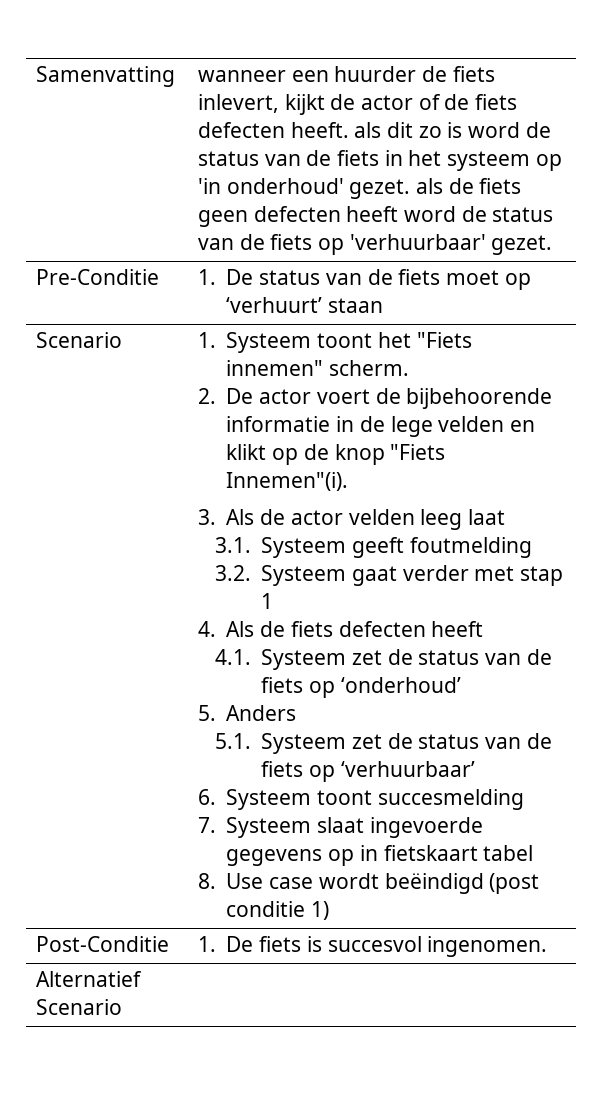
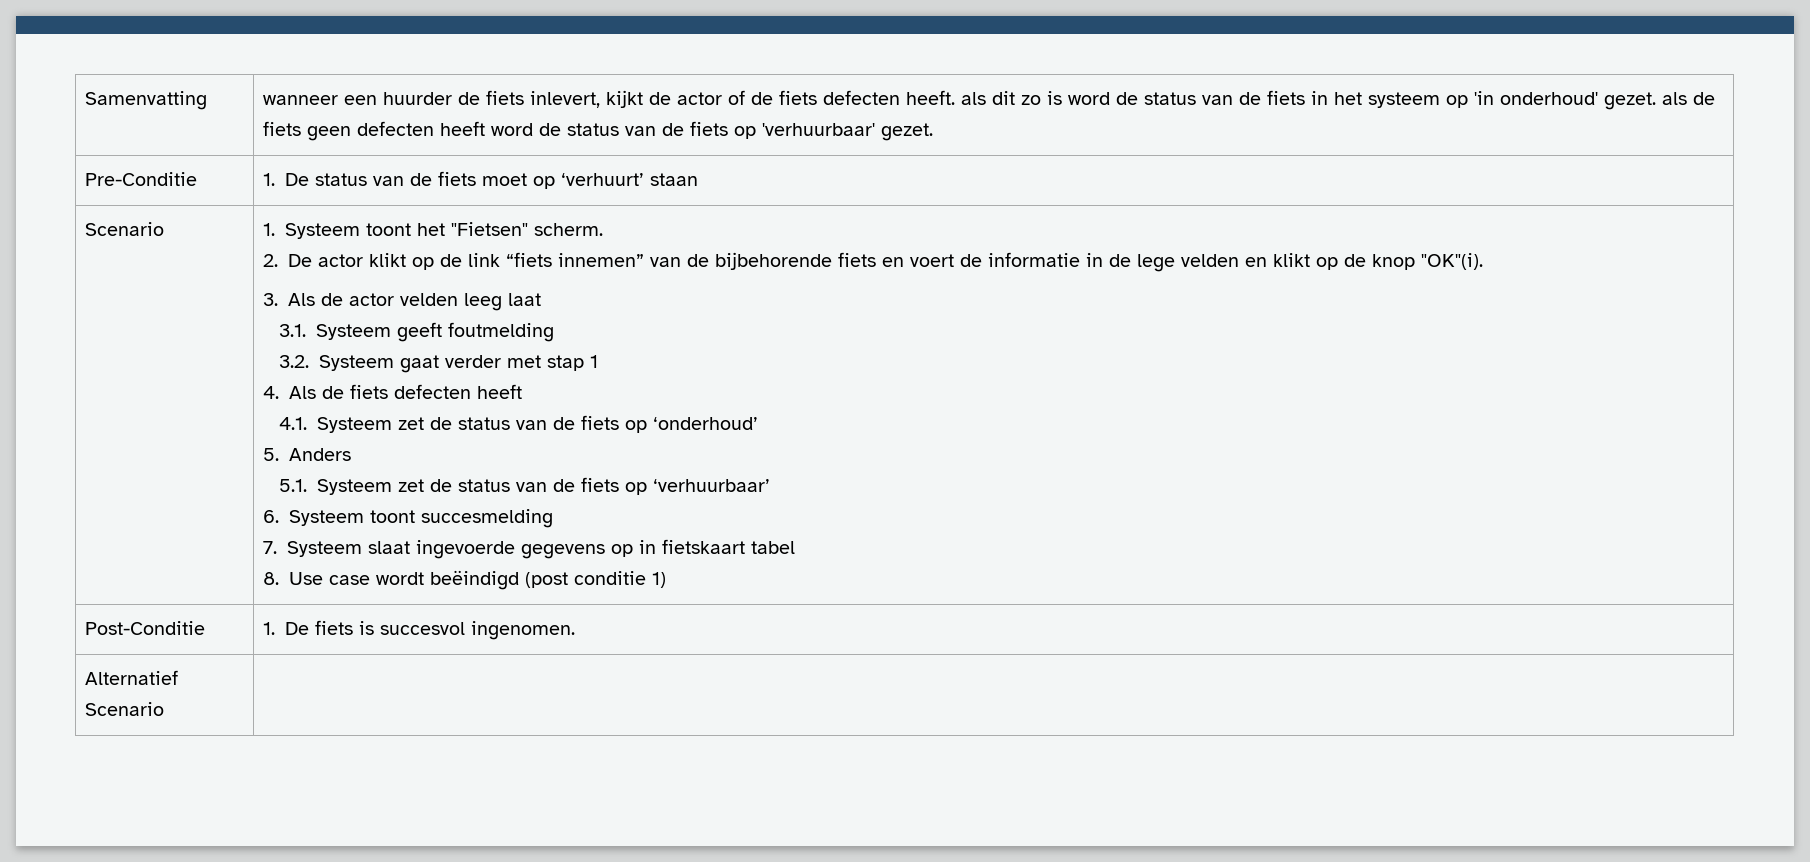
- 1. Systeem toont het "Fiets innemen" scherm.
+ 1. Systeem toont het "Fietsen" scherm.
- 2. De actor voert de bijbehoorende informatie in de lege velden en klikt op de knop "Fiets Innemen"(i).
+ 2. De actor klikt op de link “fiets innemen” van de bijbehorende fiets en voert de informatie in de lege velden en klikt op de knop "OK"(i).

